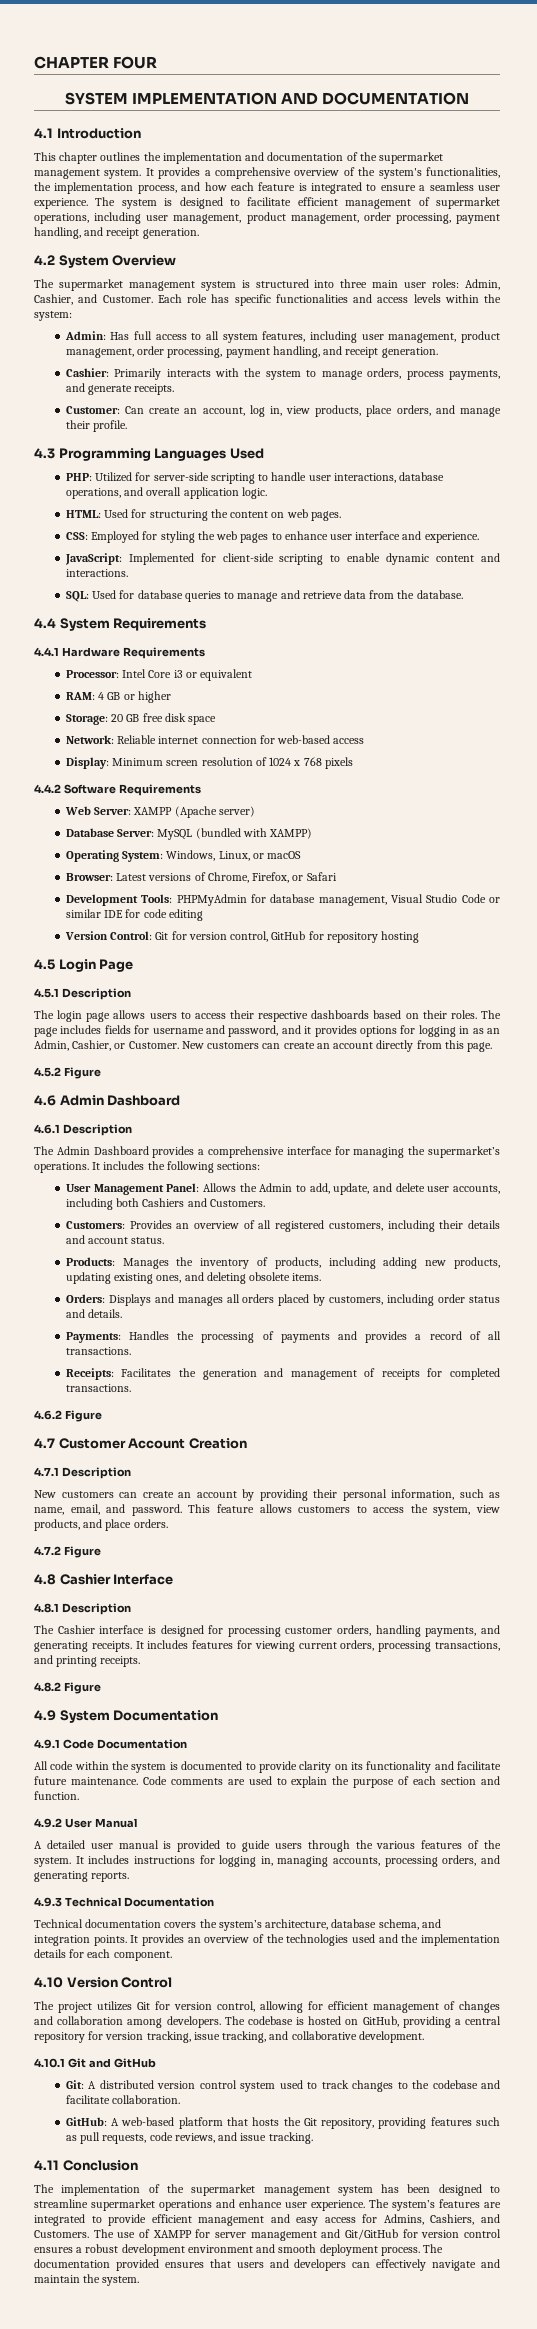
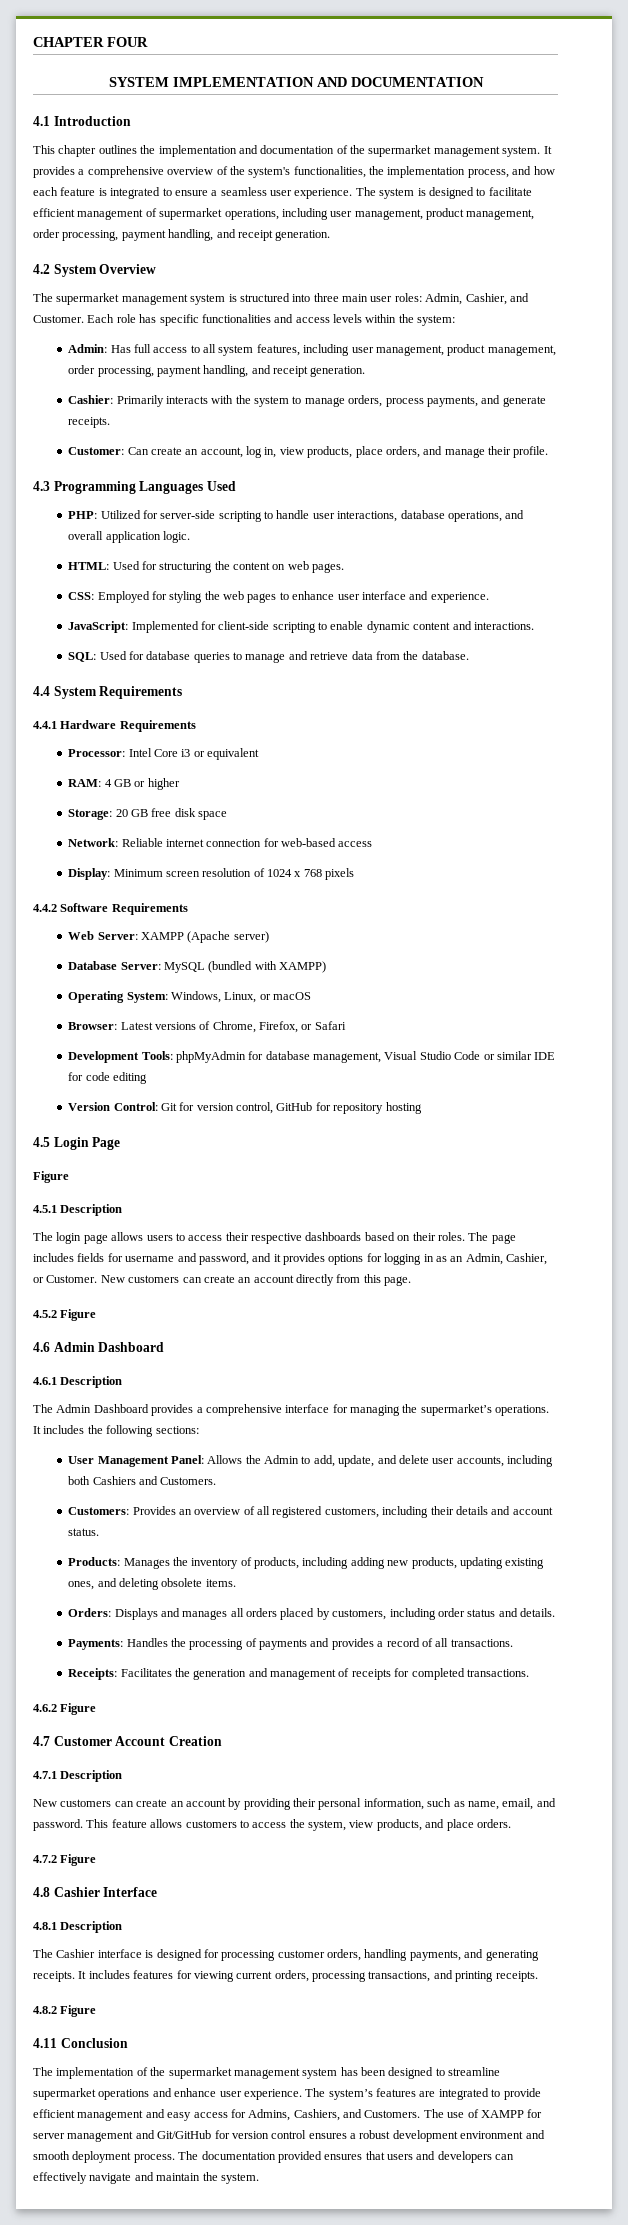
- Development Tools: PHPMyAdmin for database management, Visual Studio Code or similar IDE for code editing
+ Development Tools: phpMyAdmin for database management, Visual Studio Code or similar IDE for code editing
  4.5 Login Page
+ Figure
- 4.9 System Documentation
- 4.9.1 Code Documentation
- All code within the system is documented to provide clarity on its functionality and facilitate future maintenance. Code comments are used to explain the purpose of each section and function.
- 4.9.2 User Manual
- A detailed user manual is provided to guide users through the various features of the system. It includes instructions for logging in, managing accounts, processing orders, and generating reports.
- 4.9.3 Technical Documentation
- Technical documentation covers the system’s architecture, database schema, and integration points. It provides an overview of the technologies used and the implementation details for each component.
- 4.10 Version Control
- The project utilizes Git for version control, allowing for efficient management of changes and collaboration among developers. The codebase is hosted on GitHub, providing a central repository for version tracking, issue tracking, and collaborative development.
- 4.10.1 Git and GitHub
- Git: A distributed version control system used to track changes to the codebase and facilitate collaboration.
- GitHub: A web-based platform that hosts the Git repository, providing features such as pull requests, code reviews, and issue tracking.

